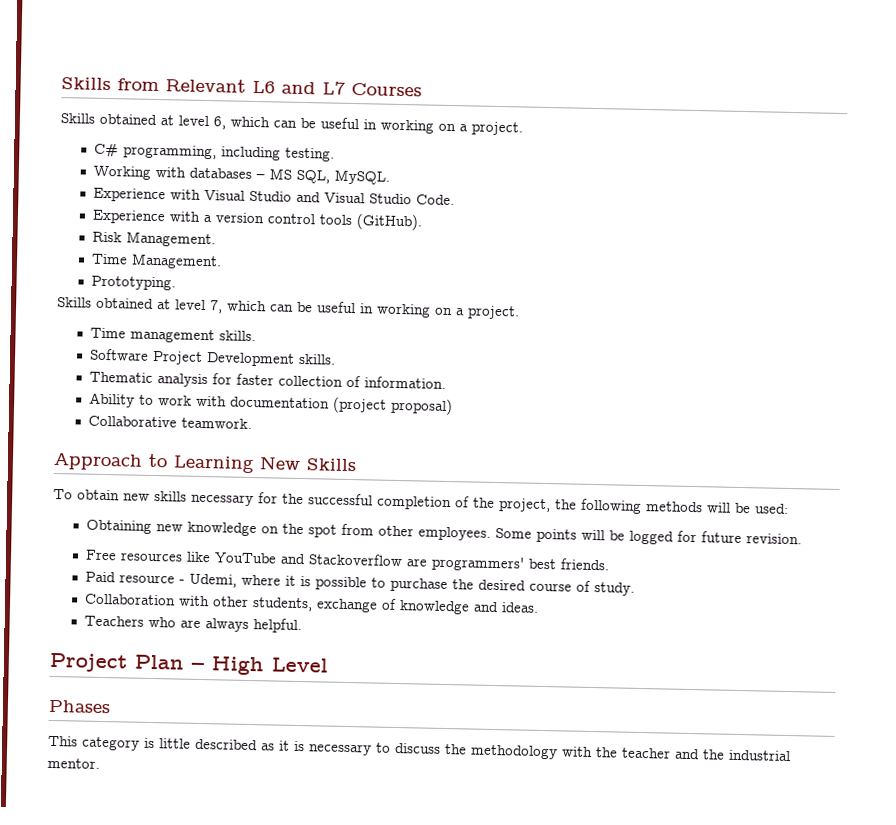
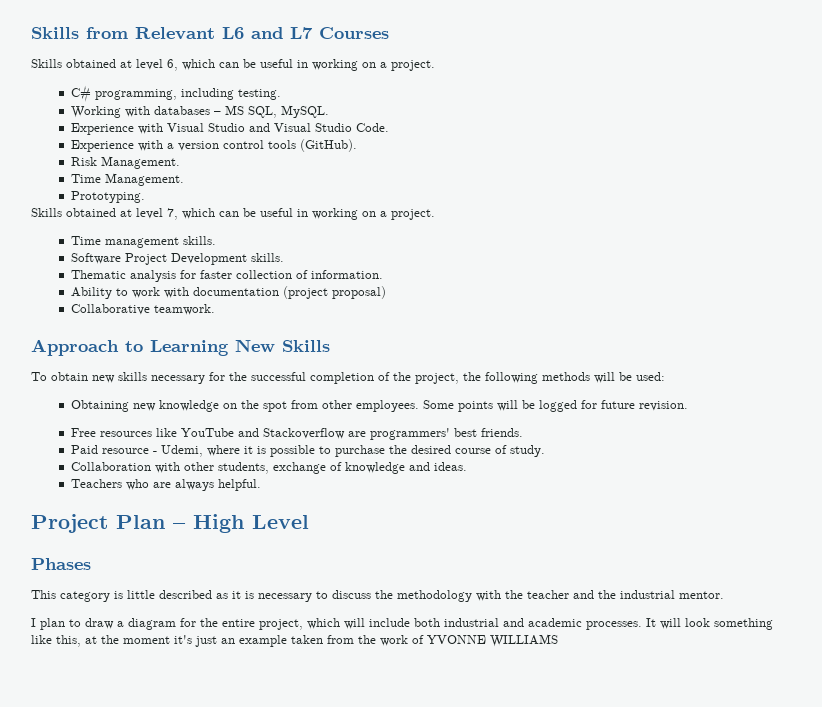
+ I plan to draw a diagram for the entire project, which will include both industrial and academic processes. It will look something like this, at the moment it's just an example taken from the work of YVONNE WILLIAMS

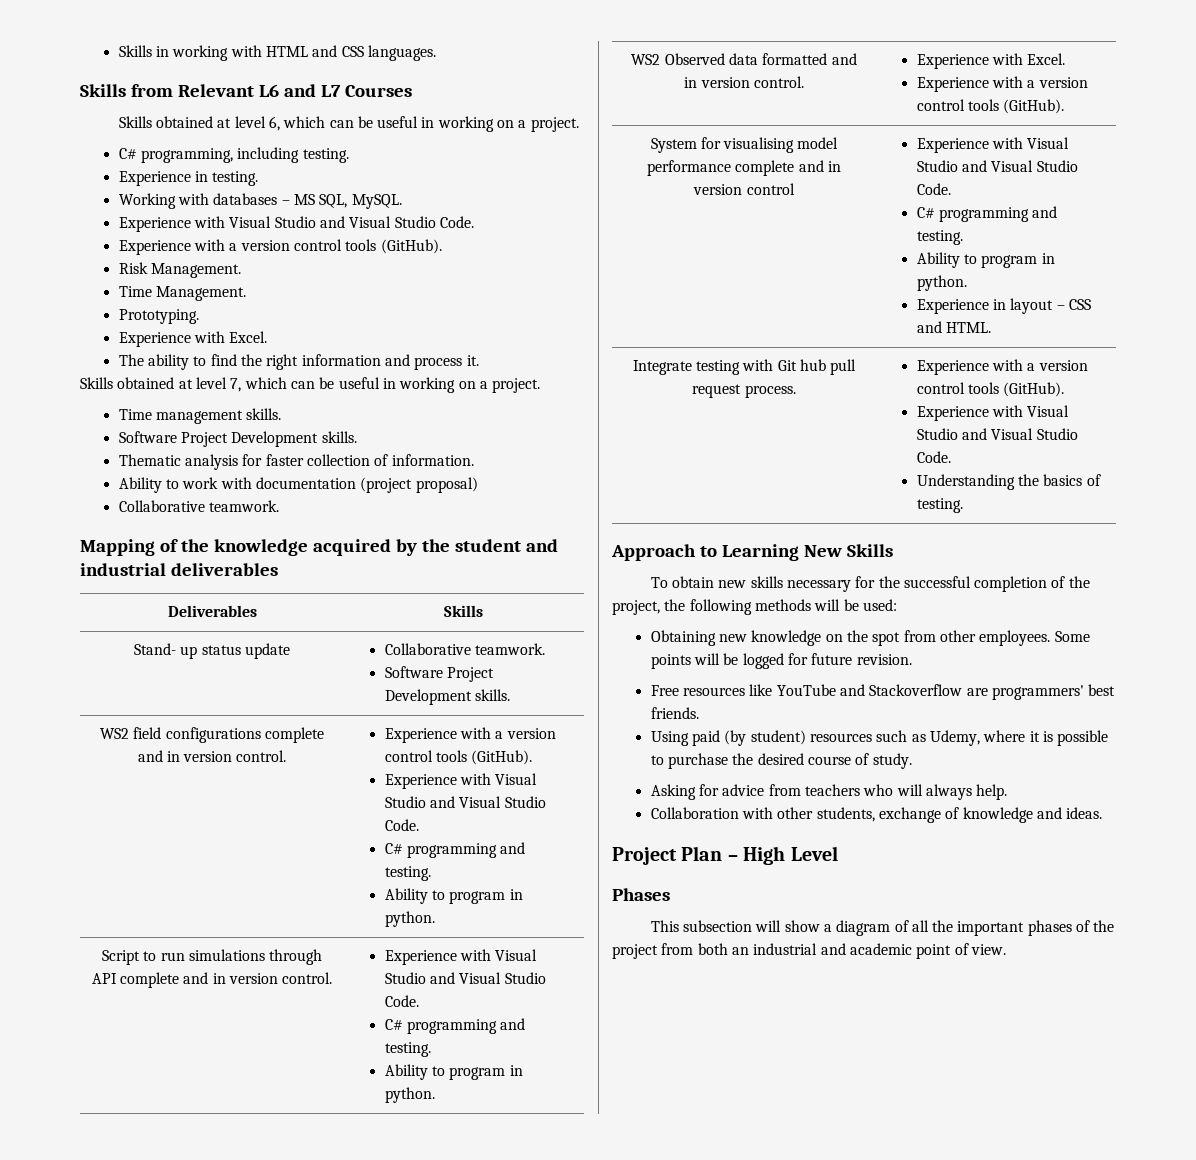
+ Skills in working with HTML and CSS languages.
+ Experience in testing.
  Prototyping.
+ Experience with Excel.
+ The ability to find the right information and process it.
+ Mapping of the knowledge acquired by the student and industrial deliverables
+ Deliverables | Skills
+ Stand- up status update | Collaborative teamwork.
+ Software Project Development skills.
+ WS2 field configurations complete and in version control. | Experience with a version control tools (GitHub).
+ Experience with Visual Studio and Visual Studio Code.
+ C# programming and testing.
+ Ability to program in python.
+ Script to run simulations through API complete and in version control. | Experience with Visual Studio and Visual Studio Code.
+ C# programming and testing.
+ Ability to program in python.
+ WS2 Observed data formatted and in version control. | Experience with Excel.
+ Experience with a version control tools (GitHub).
+ System for visualising model performance complete and in version control | Experience with Visual Studio and Visual Studio Code.
+ C# programming and testing.
+ Ability to program in python.
+ Experience in layout – CSS and HTML.
+ Integrate testing with Git hub pull request process. | Experience with a version control tools (GitHub).
+ Experience with Visual Studio and Visual Studio Code.
+ Understanding the basics of testing.
- Paid resource - Udemi, where it is possible to purchase the desired course of study.
+ Using paid (by student) resources such as Udemy, where it is possible to purchase the desired course of study.
+ Asking for advice from teachers who will always help.
- Teachers who are always helpful.
- This category is little described as it is necessary to discuss the methodology with the teacher and the industrial mentor.
- I plan to draw a diagram for the entire project, which will include both industrial and academic processes. It will look something like this, at the moment it's just an example taken from the work of YVONNE WILLIAMS
+ This subsection will show a diagram of all the important phases of the project from both an industrial and academic point of view.

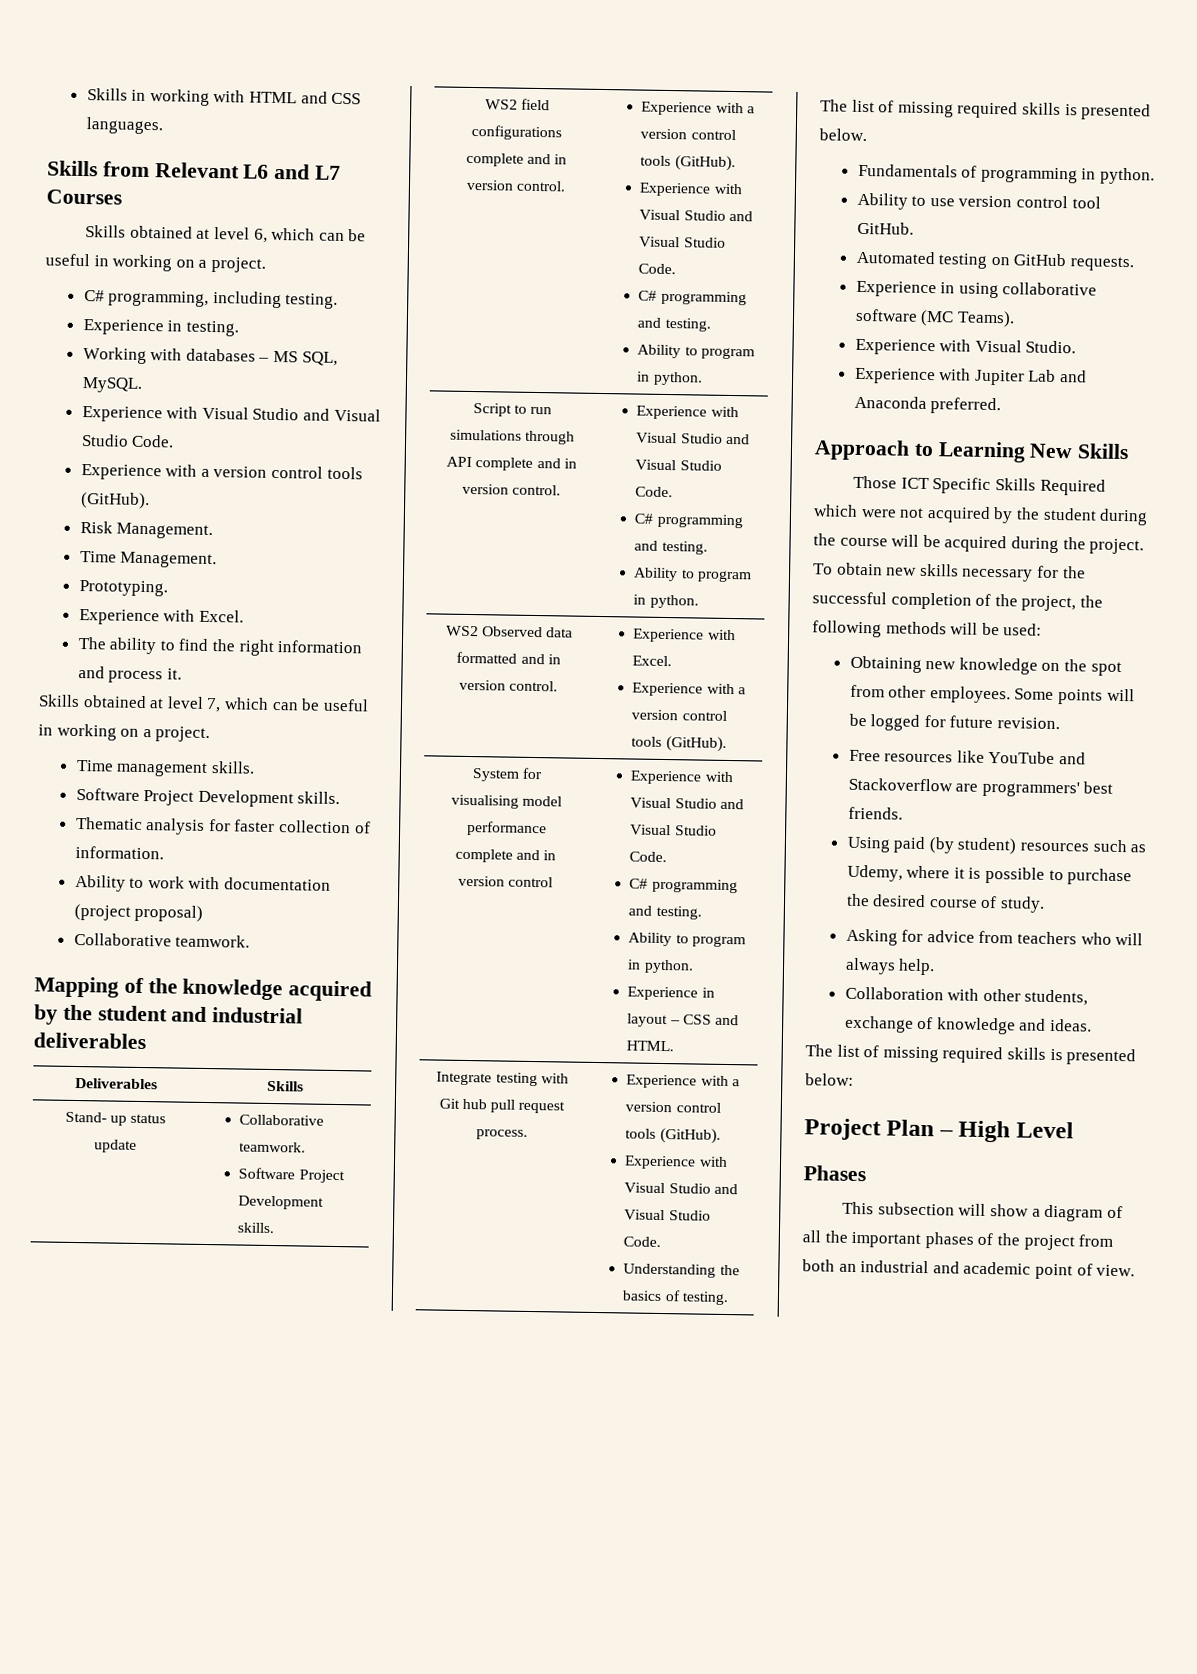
+ The list of missing required skills is presented below.
+ Fundamentals of programming in python.
+ Ability to use version control tool GitHub.
+ Automated testing on GitHub requests.
+ Experience in using collaborative software (MC Teams).
+ Experience with Visual Studio.
+ Experience with Jupiter Lab and Anaconda preferred.
+ Those ICT Specific Skills Required which were not acquired by the student during the course will be acquired during the project.
+ The list of missing required skills is presented below:

